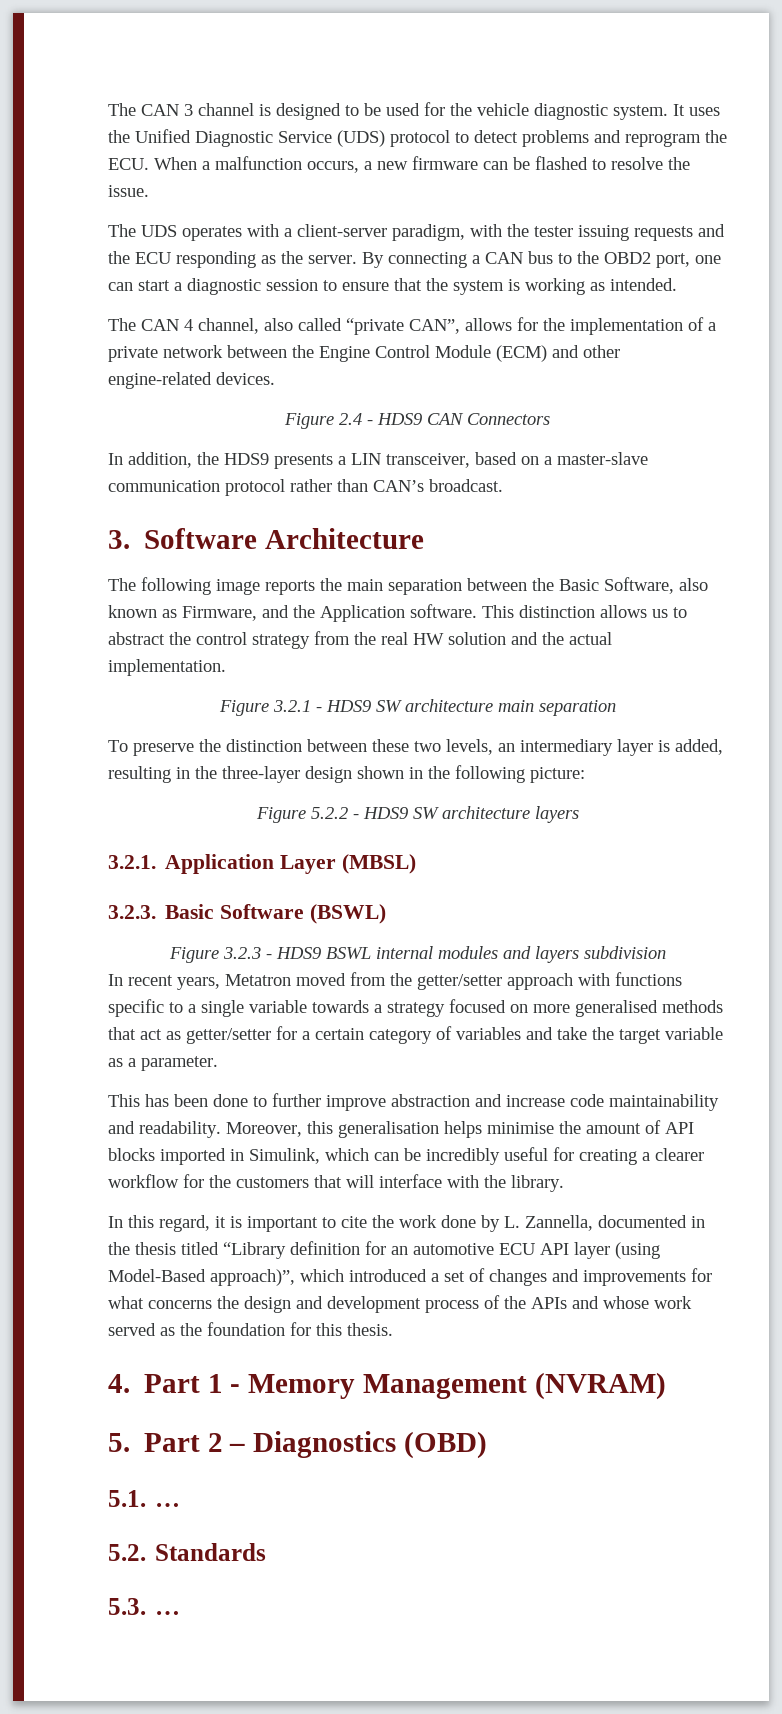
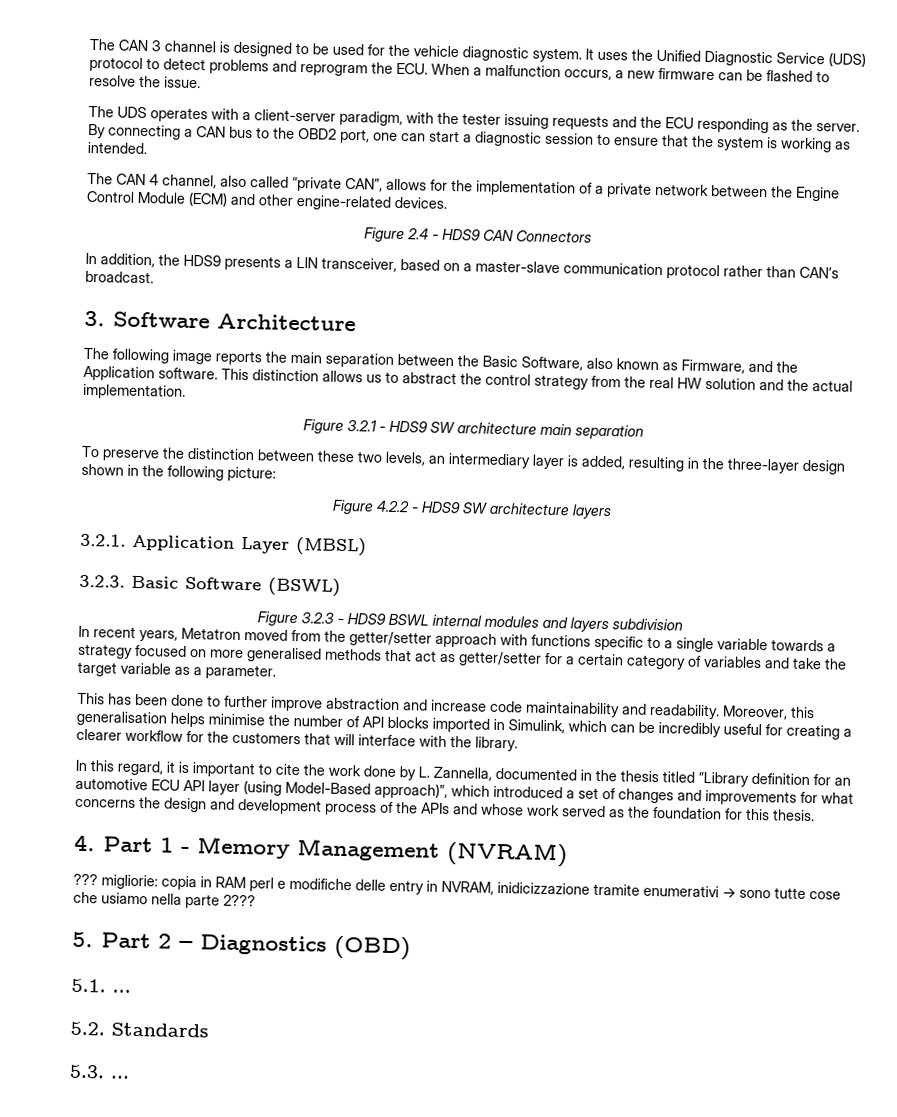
- Figure 5.2.2 - HDS9 SW architecture layers
+ Figure 4.2.2 - HDS9 SW architecture layers
- Moreover, this generalisation helps minimise the amount of API blocks imported in Simulink, which can be incredibly useful for creating a clearer workflow for the customers that will interface with the library.
+ Moreover, this generalisation helps minimise the number of API blocks imported in Simulink, which can be incredibly useful for creating a clearer workflow for the customers that will interface with the library.
+ ??? migliorie: copia in RAM perl e modifiche delle entry in NVRAM, inidicizzazione tramite enumerativi → sono tutte cose che usiamo nella parte 2???

